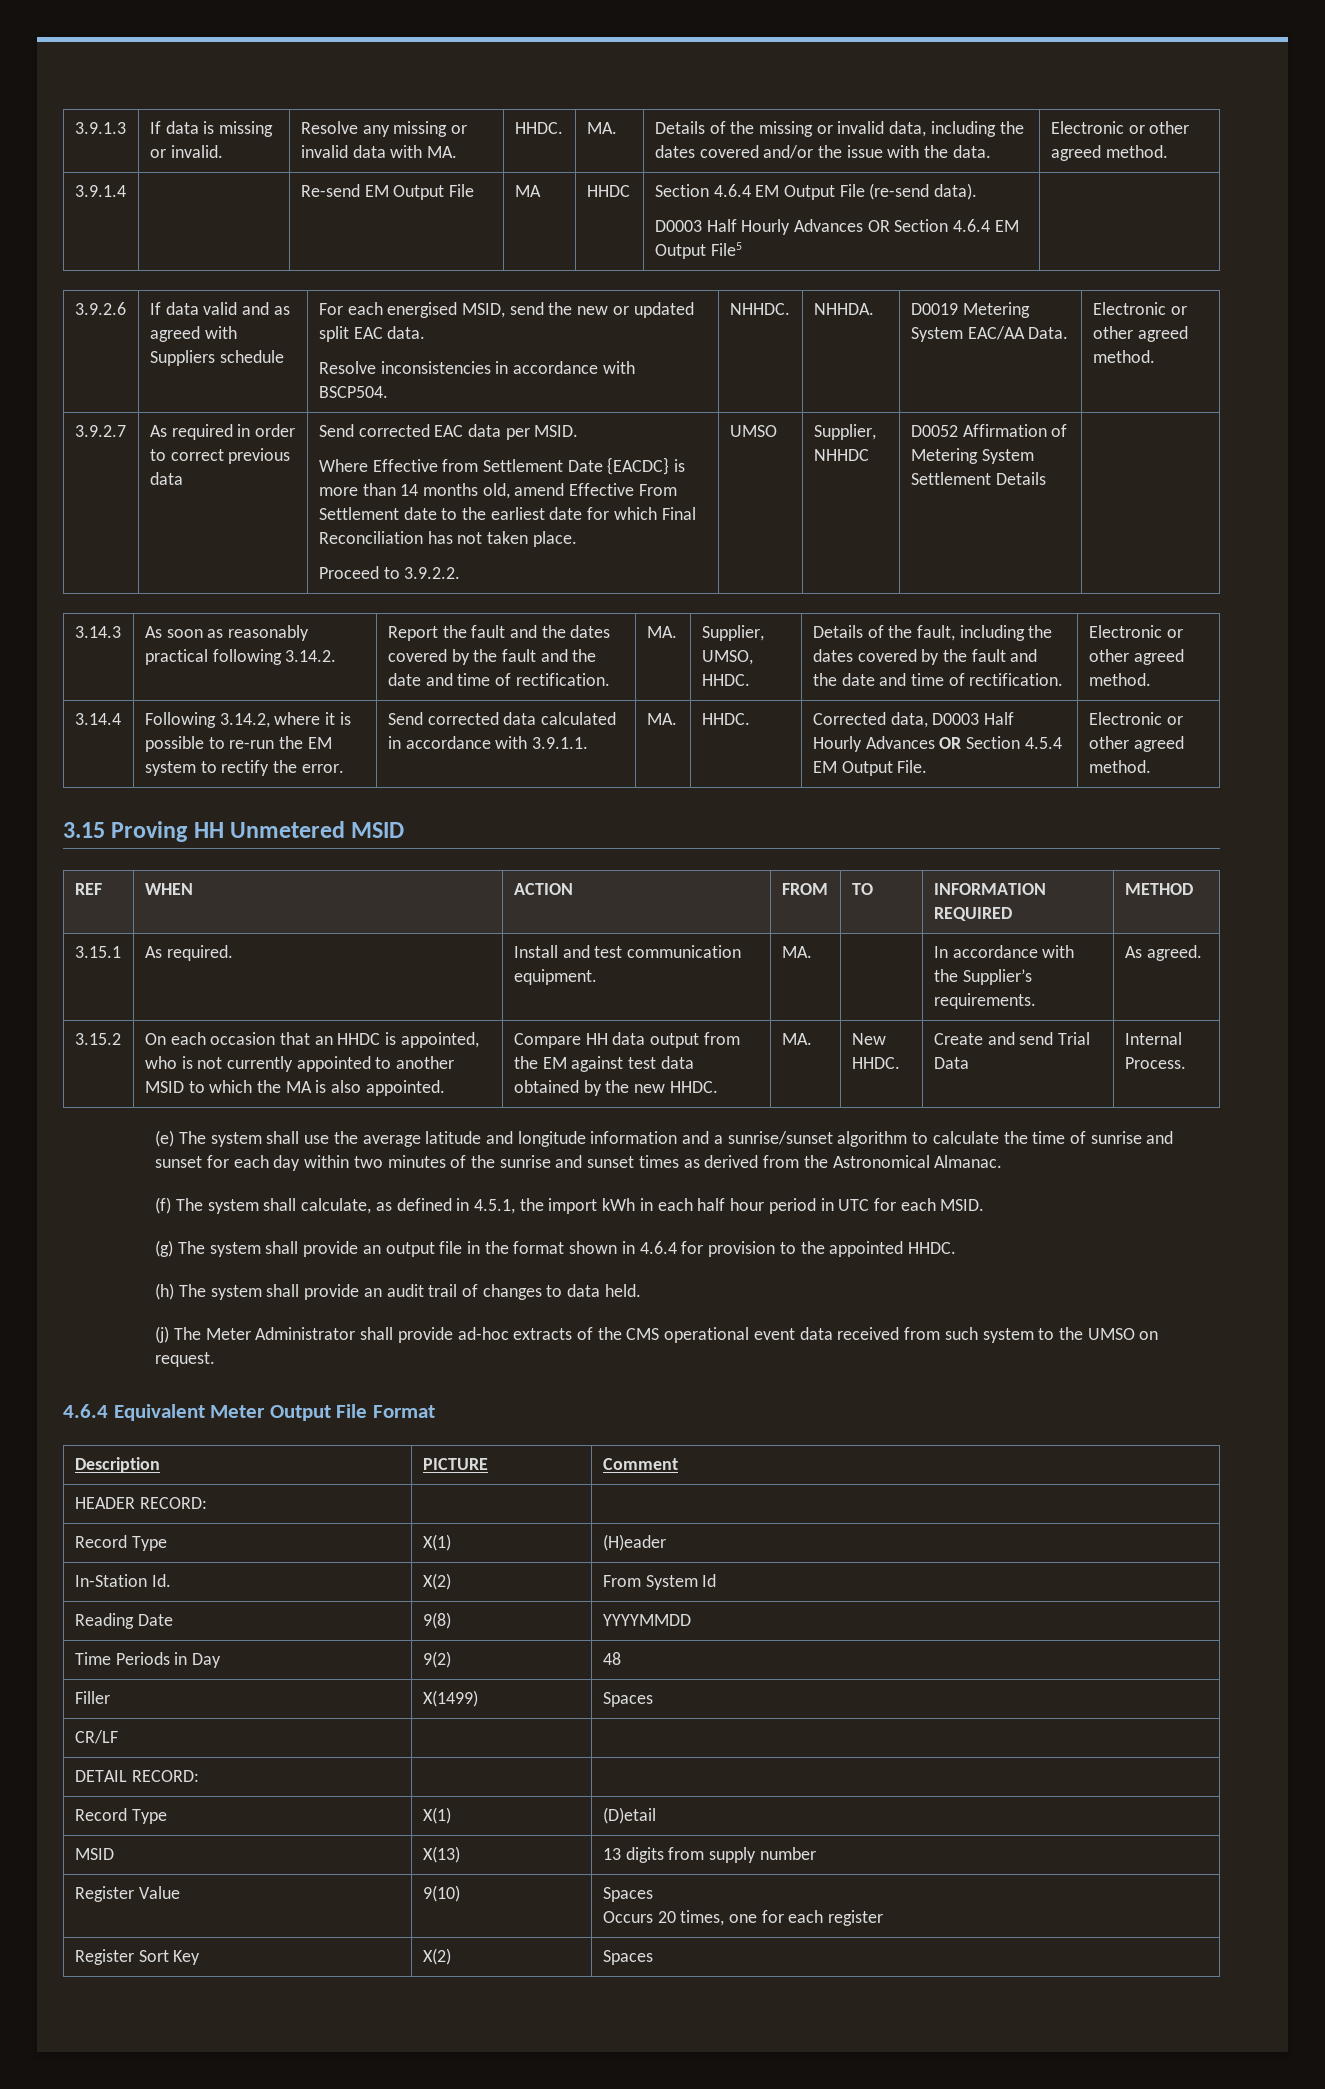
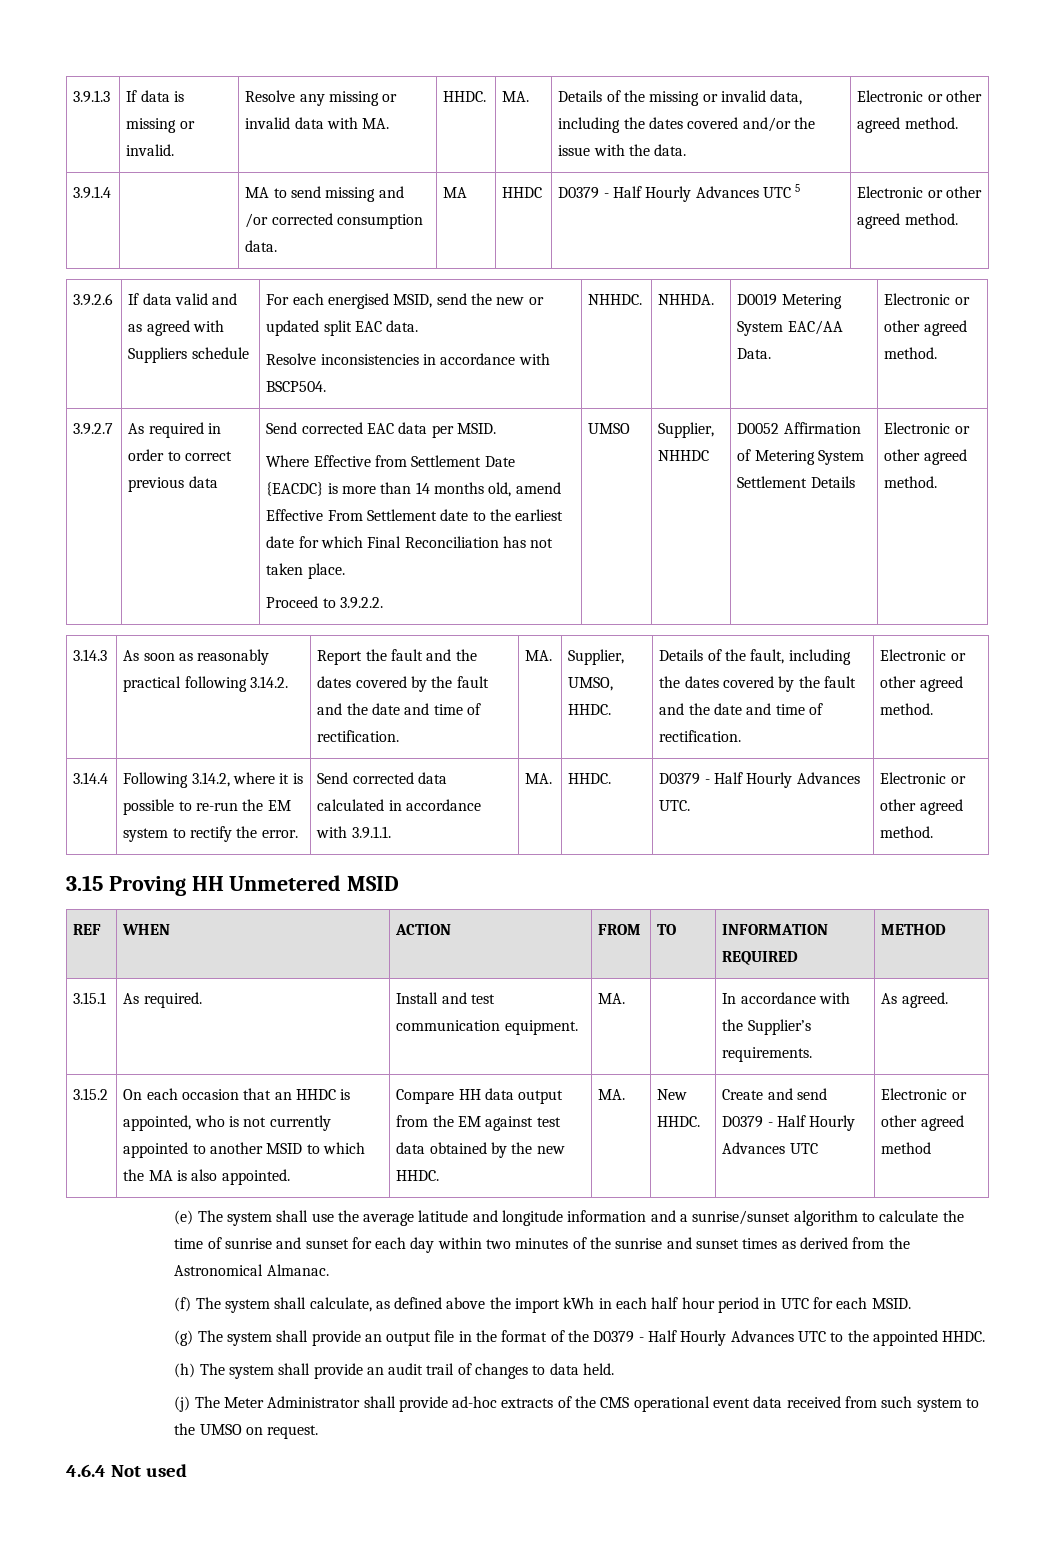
- 3.9.1.4 | | Re-send EM Output File | MA | HHDC | Section 4.6.4 EM Output File (re-send data).
- D0003 Half Hourly Advances OR Section 4.6.4 EM Output File5 |
+ 3.9.1.4 | | MA to send missing and /or corrected consumption data. | MA | HHDC | D0379 - Half Hourly Advances UTC 5 | Electronic or other agreed method.
- D0052 Affirmation of Metering System Settlement Details
+ D0052 Affirmation of Metering System Settlement Details | Electronic or other agreed method.
- Corrected data, D0003 Half Hourly Advances OR Section 4.5.4 EM Output File.
+ D0379 - Half Hourly Advances UTC.
- Create and send Trial Data | Internal Process.
+ Create and send D0379 - Half Hourly Advances UTC | Electronic or other agreed method
- (f) The system shall calculate, as defined in 4.5.1, the import kWh in each half hour period in UTC for each MSID.
+ (f) The system shall calculate, as defined above the import kWh in each half hour period in UTC for each MSID.
- (g) The system shall provide an output file in the format shown in 4.6.4 for provision to the appointed HHDC.
+ (g) The system shall provide an output file in the format of the D0379 - Half Hourly Advances UTC to the appointed HHDC.
- 4.6.4 Equivalent Meter Output File Format
- Description | PICTURE | Comment
- HEADER RECORD: | |
- Record Type | X(1) | (H)eader
- In-Station Id. | X(2) | From System Id
- Reading Date | 9(8) | YYYYMMDD
- Time Periods in Day | 9(2) | 48
- Filler | X(1499) | Spaces
- CR/LF | |
- DETAIL RECORD: | |
- Record Type | X(1) | (D)etail
- MSID | X(13) | 13 digits from supply number
- Register Value | 9(10) | Spaces
- Occurs 20 times, one for each register
- Register Sort Key | X(2) | Spaces
+ 4.6.4 Not used

